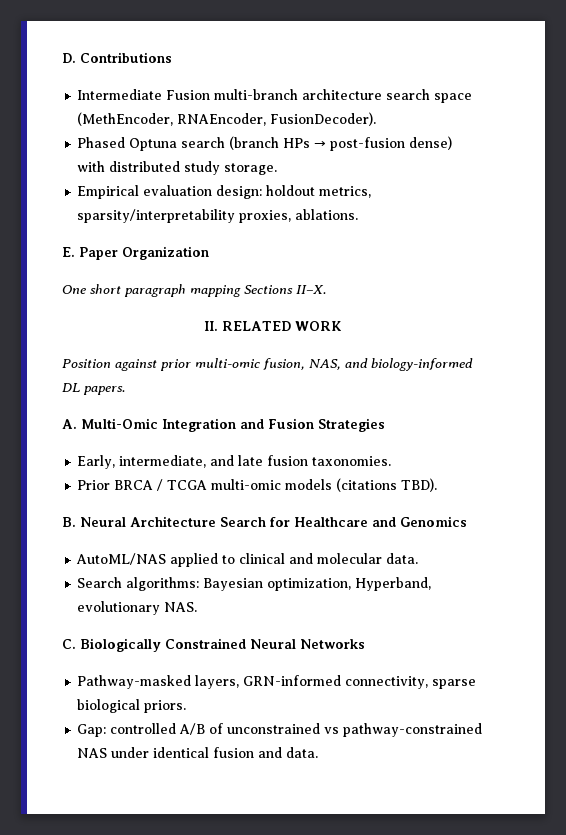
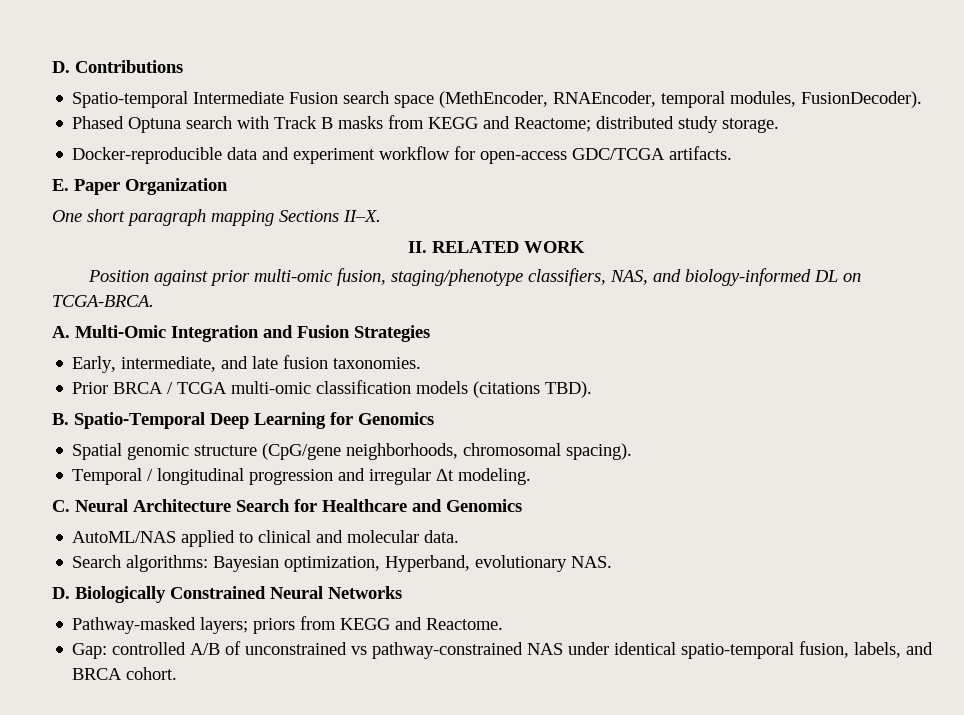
- Intermediate Fusion multi-branch architecture search space (MethEncoder, RNAEncoder, FusionDecoder).
+ Spatio-temporal Intermediate Fusion search space (MethEncoder, RNAEncoder, temporal modules, FusionDecoder).
- Phased Optuna search (branch HPs → post-fusion dense) with distributed study storage.
- Empirical evaluation design: holdout metrics, sparsity/interpretability proxies, ablations.
+ Phased Optuna search with Track B masks from KEGG and Reactome; distributed study storage.
+ Docker-reproducible data and experiment workflow for open-access GDC/TCGA artifacts.
- Position against prior multi-omic fusion, NAS, and biology-informed DL papers.
+ Position against prior multi-omic fusion, staging/phenotype classifiers, NAS, and biology-informed DL on TCGA-BRCA.
- Prior BRCA / TCGA multi-omic models (citations TBD).
+ Prior BRCA / TCGA multi-omic classification models (citations TBD).
- B. Neural Architecture Search for Healthcare and Genomics
+ B. Spatio-Temporal Deep Learning for Genomics
+ Spatial genomic structure (CpG/gene neighborhoods, chromosomal spacing).
+ Temporal / longitudinal progression and irregular Δt modeling.
+ C. Neural Architecture Search for Healthcare and Genomics
- C. Biologically Constrained Neural Networks
+ D. Biologically Constrained Neural Networks
- Pathway-masked layers, GRN-informed connectivity, sparse biological priors.
+ Pathway-masked layers; priors from KEGG and Reactome.
- Gap: controlled A/B of unconstrained vs pathway-constrained NAS under identical fusion and data.
+ Gap: controlled A/B of unconstrained vs pathway-constrained NAS under identical spatio-temporal fusion, labels, and BRCA cohort.

